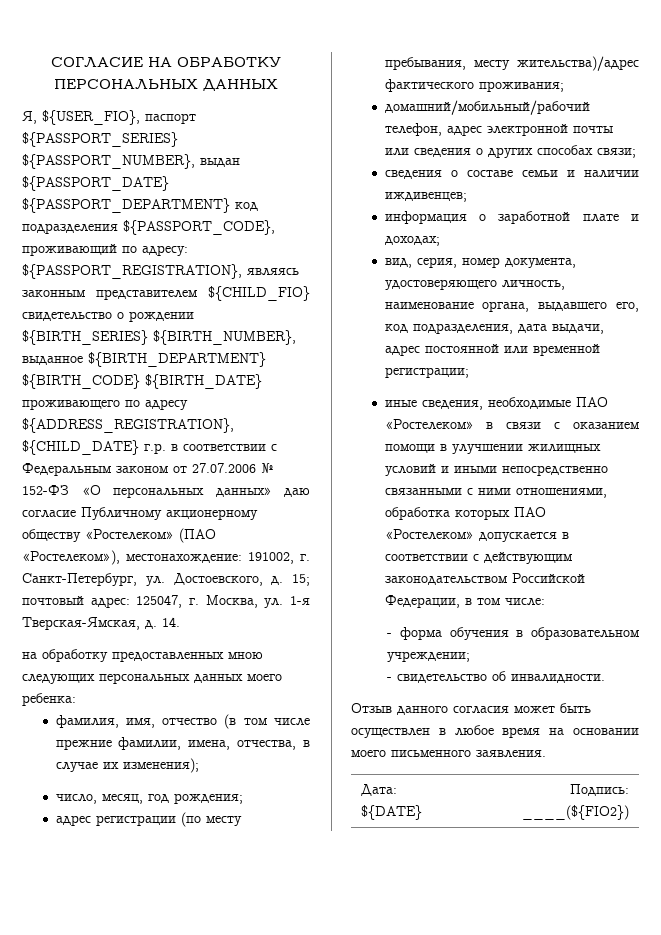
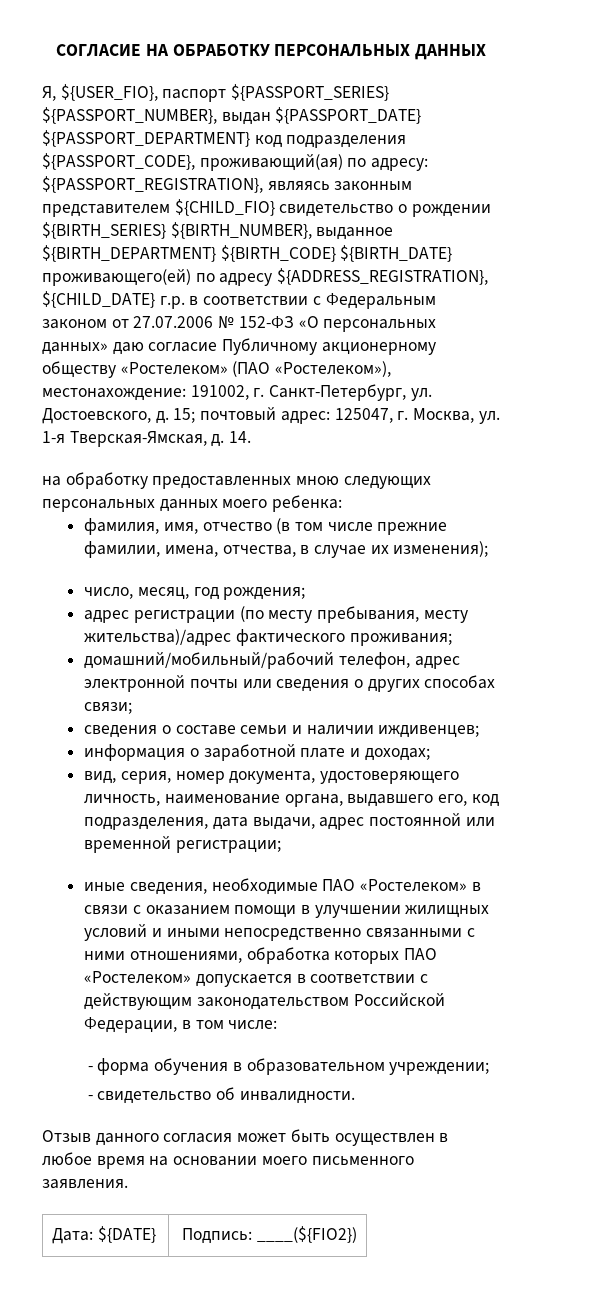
- Я, ${USER_FIO}, паспорт ${PASSPORT_SERIES} ${PASSPORT_NUMBER}, выдан ${PASSPORT_DATE} ${PASSPORT_DEPARTMENT} код подразделения ${PASSPORT_CODE}, проживающий по адресу: ${PASSPORT_REGISTRATION}, являясь законным представителем ${CHILD_FIO} свидетельство о рождении ${BIRTH_SERIES} ${BIRTH_NUMBER}, выданное ${BIRTH_DEPARTMENT} ${BIRTH_CODE} ${BIRTH_DATE} проживающего по адресу ${ADDRESS_REGISTRATION}, ${CHILD_DATE} г.р. в соответствии с Федеральным законом от 27.07.2006 № 152-ФЗ «О персональных данных» даю согласие Публичному акционерному обществу «Ростелеком» (ПАО «Ростелеком»), местонахождение: 191002, г. Санкт-Петербург, ул. Достоевского, д.
+ Я, ${USER_FIO}, паспорт ${PASSPORT_SERIES} ${PASSPORT_NUMBER}, выдан ${PASSPORT_DATE} ${PASSPORT_DEPARTMENT} код подразделения ${PASSPORT_CODE}, проживающий(ая) по адресу: ${PASSPORT_REGISTRATION}, являясь законным представителем ${CHILD_FIO} свидетельство о рождении ${BIRTH_SERIES} ${BIRTH_NUMBER}, выданное ${BIRTH_DEPARTMENT} ${BIRTH_CODE} ${BIRTH_DATE} проживающего(ей) по адресу ${ADDRESS_REGISTRATION}, ${CHILD_DATE} г.р. в соответствии с Федеральным законом от 27.07.2006 № 152-ФЗ «О персональных данных» даю согласие Публичному акционерному обществу «Ростелеком» (ПАО «Ростелеком»), местонахождение: 191002, г. Санкт-Петербург, ул. Достоевского, д.

